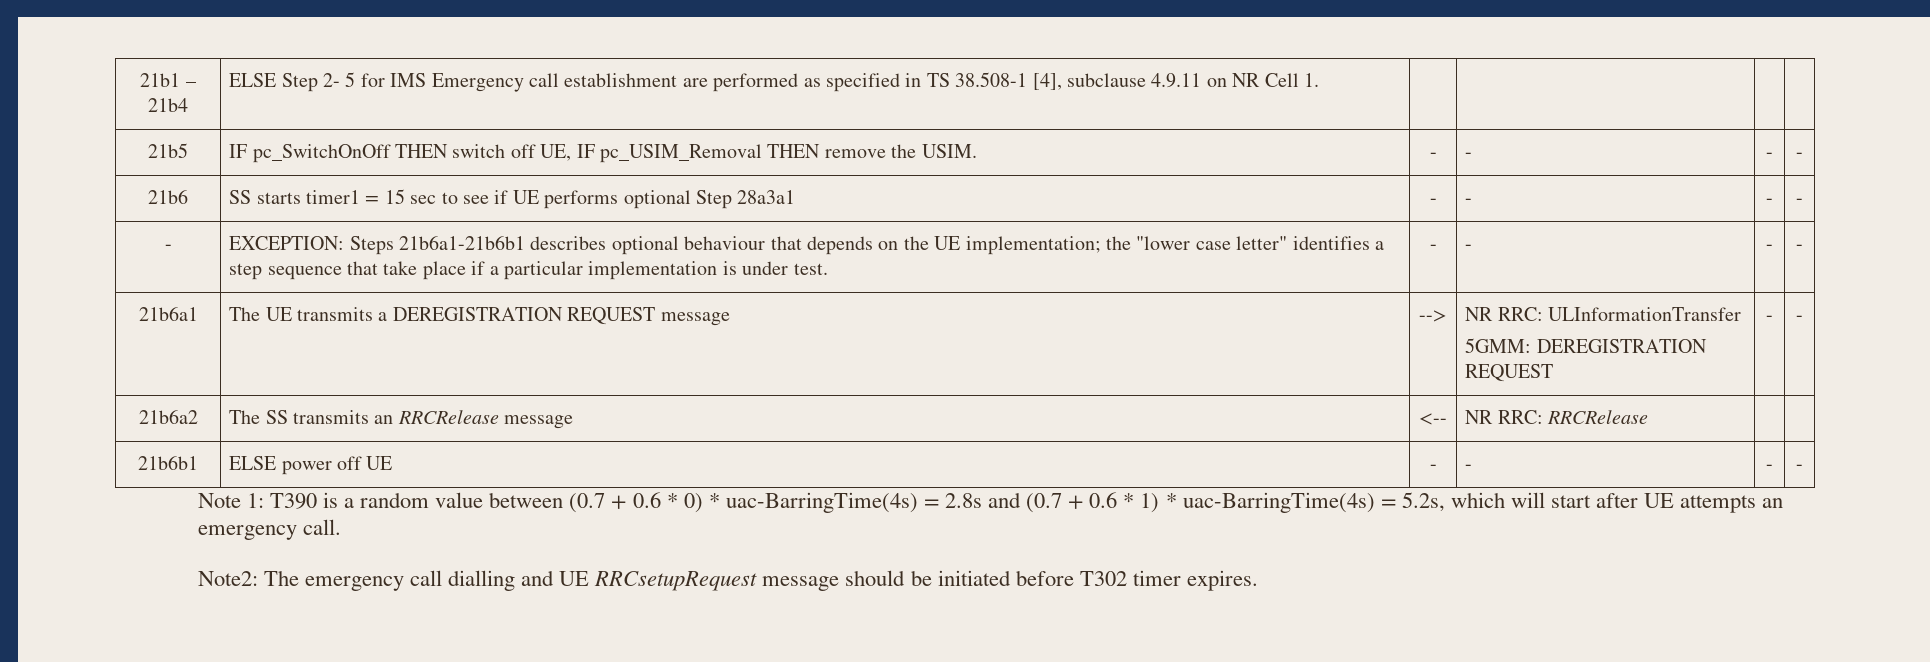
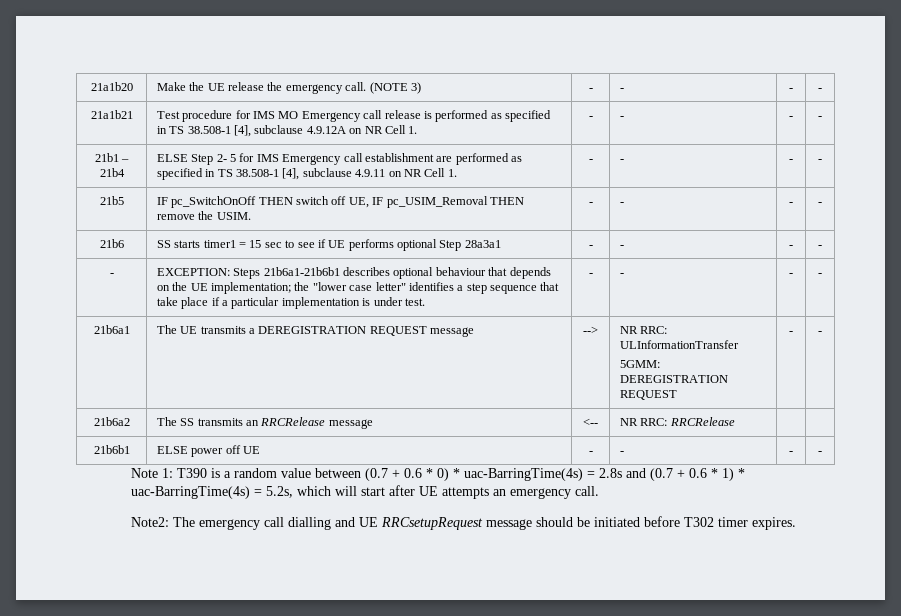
+ 21a1b20 | Make the UE release the emergency call. (NOTE 3) | - | - | - | -
+ 21a1b21 | Test procedure for IMS MO Emergency call release is performed as specified in TS 38.508-1 [4], subclause 4.9.12A on NR Cell 1. | - | - | - | -
- 21b1 – 21b4 | ELSE Step 2- 5 for IMS Emergency call establishment are performed as specified in TS 38.508-1 [4], subclause 4.9.11 on NR Cell 1. | | | |
+ 21b1 – 21b4 | ELSE Step 2- 5 for IMS Emergency call establishment are performed as specified in TS 38.508-1 [4], subclause 4.9.11 on NR Cell 1. | - | - | - | -

